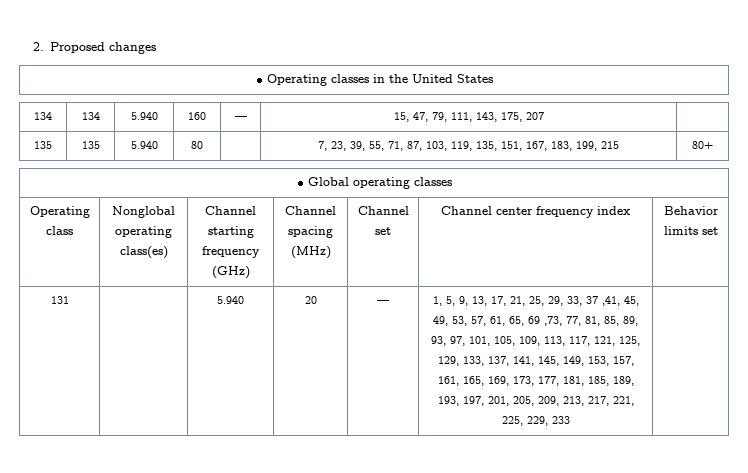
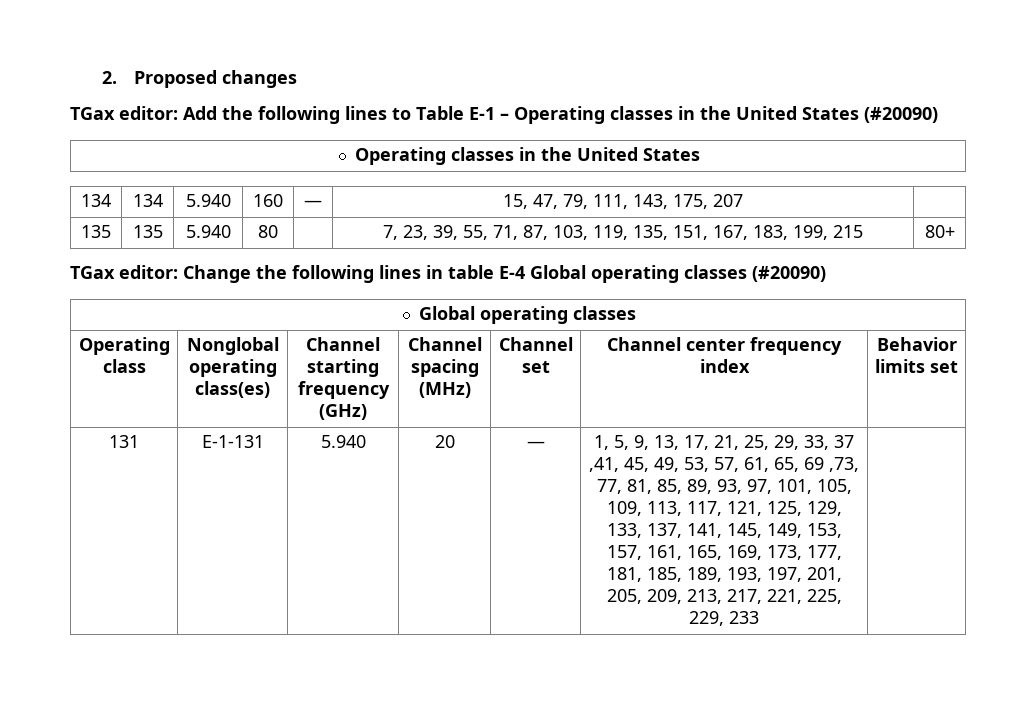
+ TGax editor: Add the following lines to Table E-1 – Operating classes in the United States (#20090)
+ TGax editor: Change the following lines in table E-4 Global operating classes (#20090)
+ E-1-131

